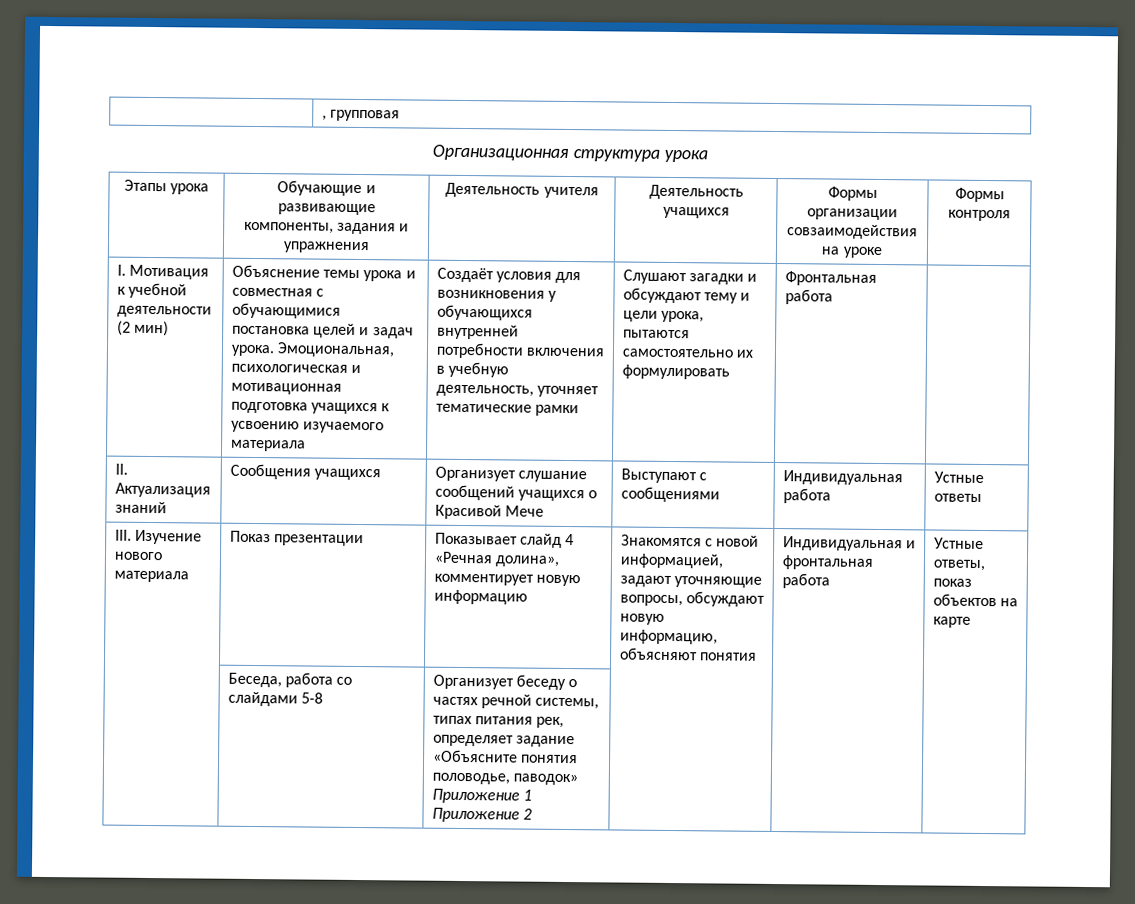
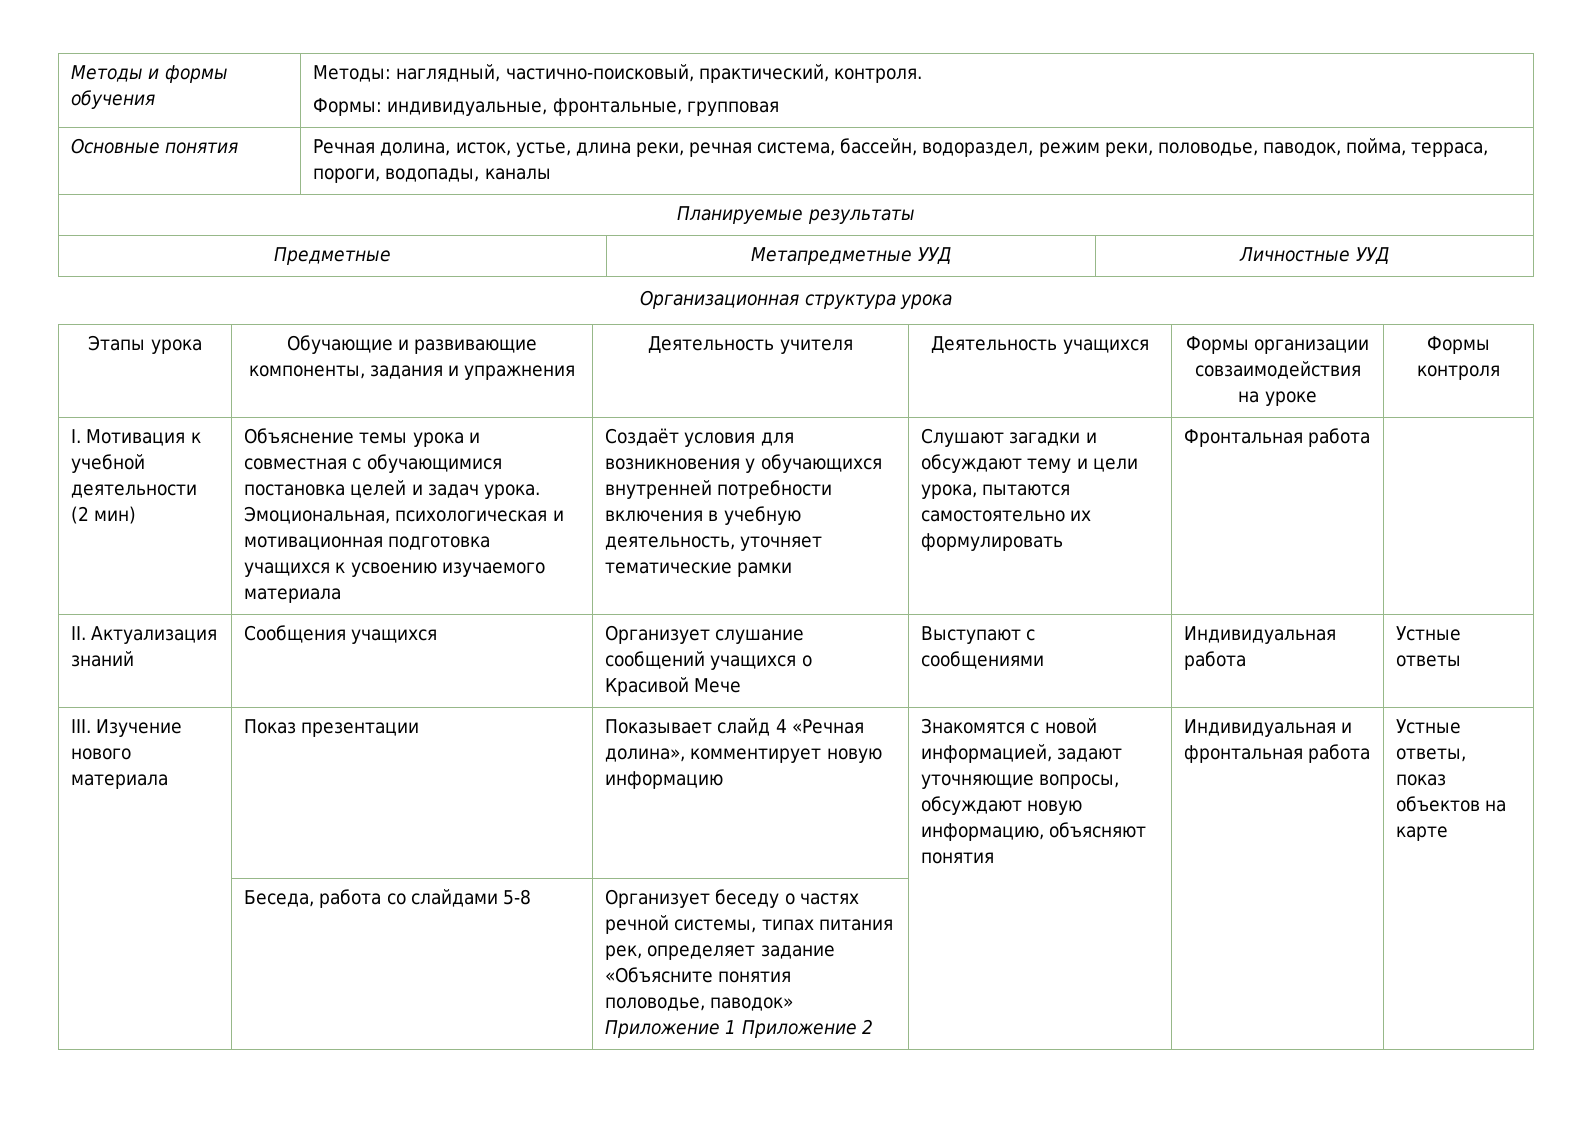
- | , групповая
+ Методы и формы обучения | Методы: наглядный, частично-поисковый, практический, контроля.
+ Формы: индивидуальные, фронтальные, групповая
+ Основные понятия | Речная долина, исток, устье, длина реки, речная система, бассейн, водораздел, режим реки, половодье, паводок, пойма, терраса, пороги, водопады, каналы
+ Планируемые результаты
+ Предметные | Метапредметные УУД | Личностные УУД

